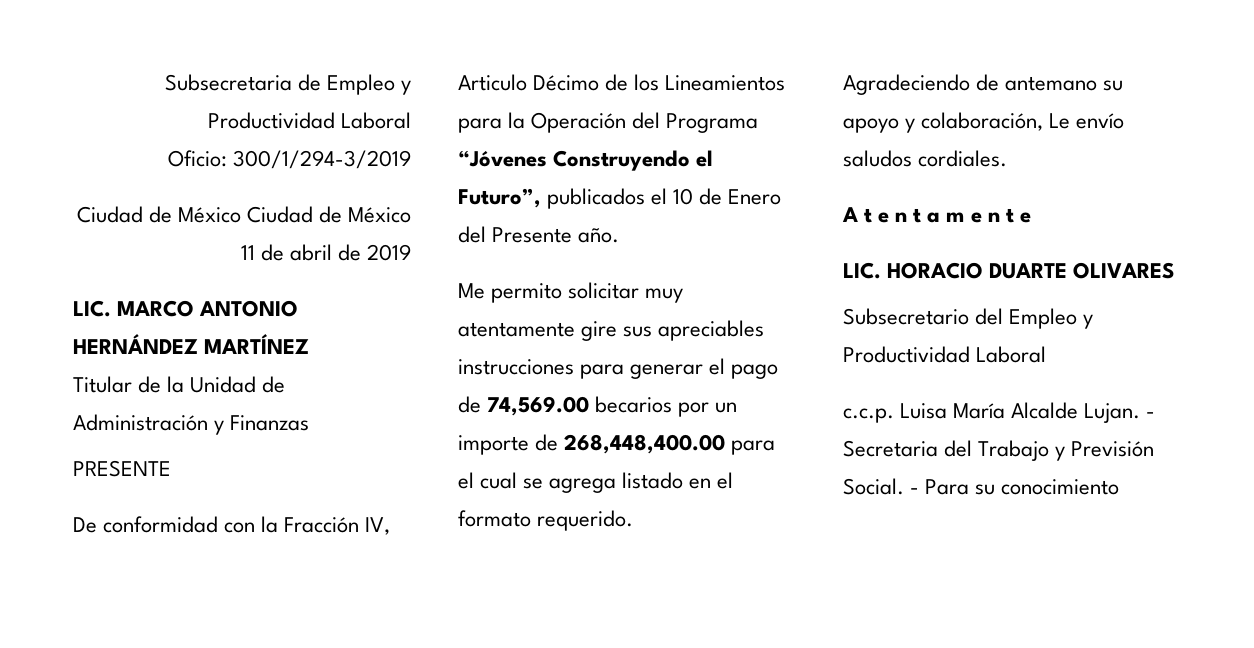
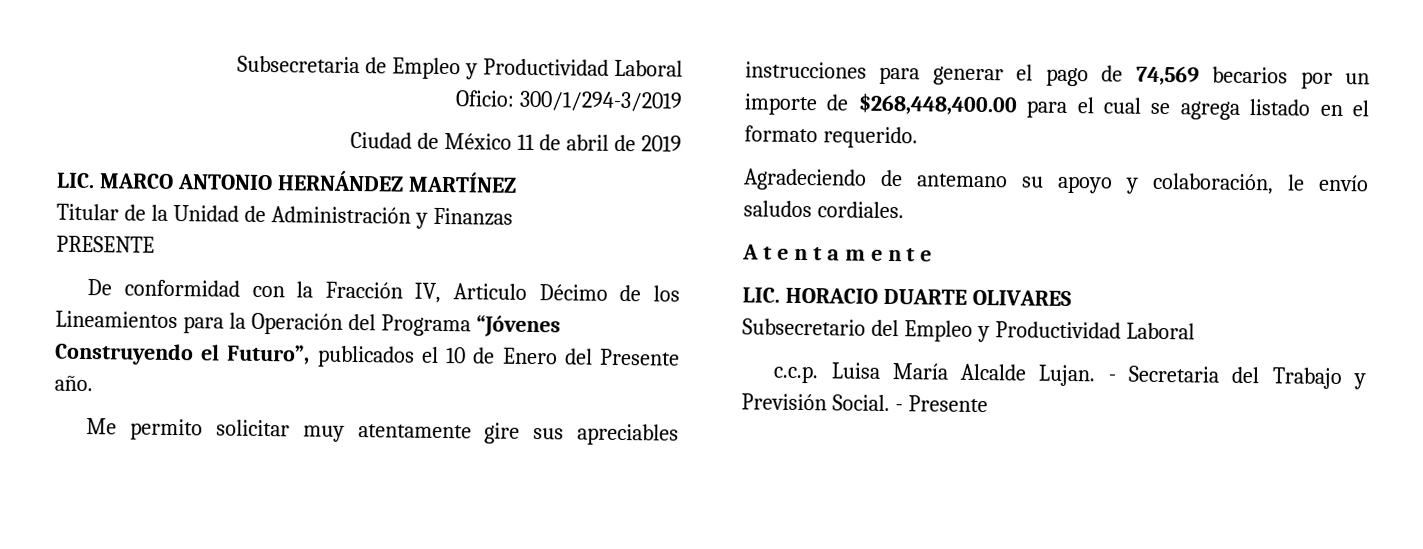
- Ciudad de México Ciudad de México 11 de abril de 2019
+ Ciudad de México 11 de abril de 2019
- Me permito solicitar muy atentamente gire sus apreciables instrucciones para generar el pago de 74,569.00 becarios por un importe de 268,448,400.00 para el cual se agrega listado en el formato requerido.
+ Me permito solicitar muy atentamente gire sus apreciables instrucciones para generar el pago de 74,569 becarios por un importe de $268,448,400.00 para el cual se agrega listado en el formato requerido.
- Agradeciendo de antemano su apoyo y colaboración, Le envío saludos cordiales.
+ Agradeciendo de antemano su apoyo y colaboración, le envío saludos cordiales.
- - Para su conocimiento
+ - Presente

